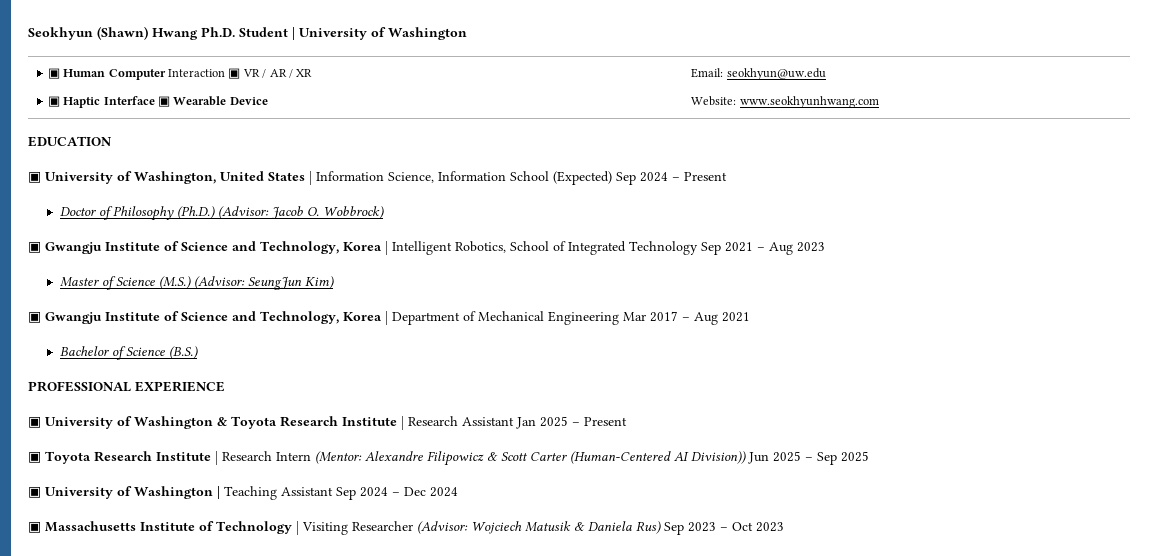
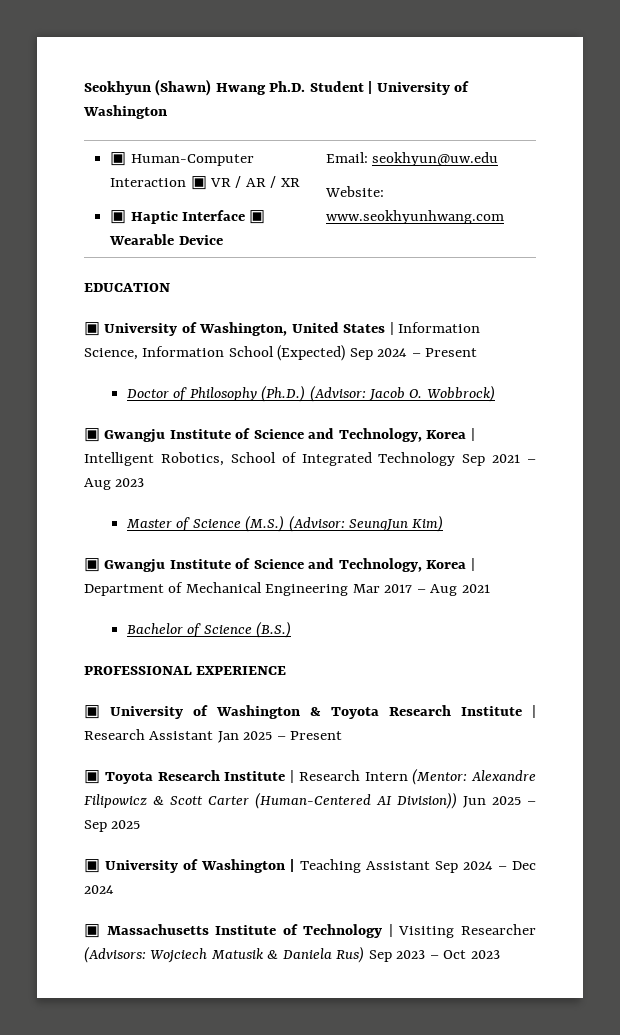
- ▣ Human Computer Interaction ▣ VR / AR / XR
+ ▣ Human-Computer Interaction ▣ VR / AR / XR
- ▣ Massachusetts Institute of Technology | Visiting Researcher (Advisor: Wojciech Matusik & Daniela Rus) Sep 2023 – Oct 2023
+ ▣ Massachusetts Institute of Technology | Visiting Researcher (Advisors: Wojciech Matusik & Daniela Rus) Sep 2023 – Oct 2023

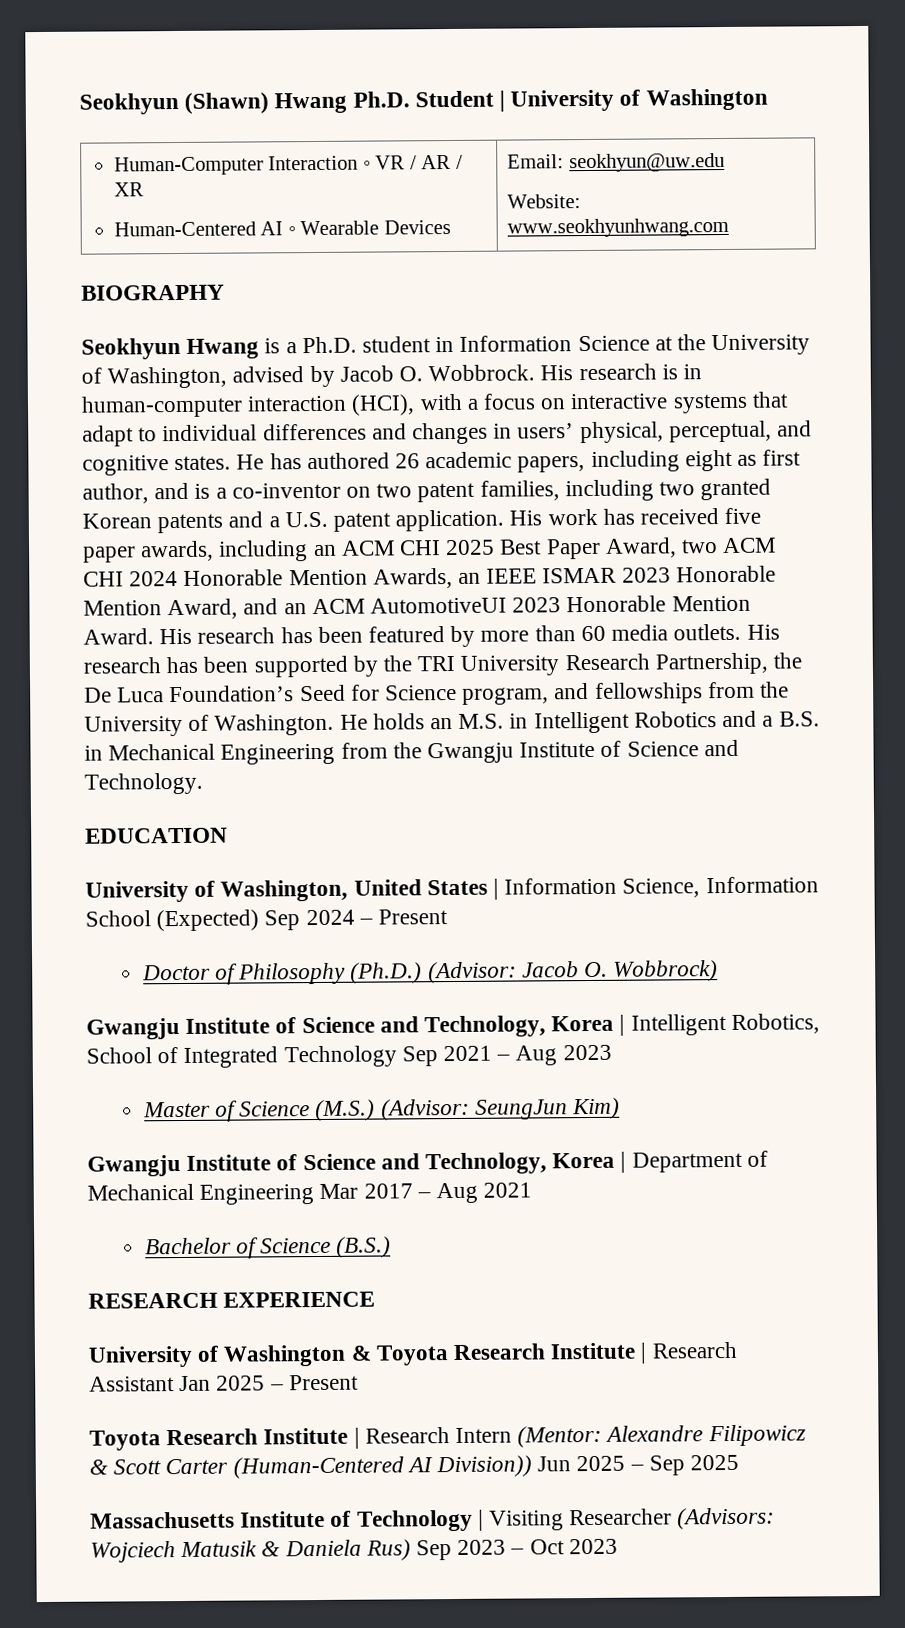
- ▣ Human-Computer Interaction ▣ VR / AR / XR
- ▣ Haptic Interface ▣ Wearable Device | Email: seokhyun@uw.edu
+ Human-Computer Interaction ◦ VR / AR / XR
+ Human-Centered AI ◦ Wearable Devices | Email: seokhyun@uw.edu
  Website: www.seokhyunhwang.com
+ BIOGRAPHY
+ Seokhyun Hwang is a Ph.D. student in Information Science at the University of Washington, advised by Jacob O. Wobbrock. His research is in human-computer interaction (HCI), with a focus on interactive systems that adapt to individual differences and changes in users’ physical, perceptual, and cognitive states. He has authored 26 academic papers, including eight as first author, and is a co-inventor on two patent families, including two granted Korean patents and a U.S. patent application. His work has received five paper awards, including an ACM CHI 2025 Best Paper Award, two ACM CHI 2024 Honorable Mention Awards, an IEEE ISMAR 2023 Honorable Mention Award, and an ACM AutomotiveUI 2023 Honorable Mention Award. His research has been featured by more than 60 media outlets. His research has been supported by the TRI University Research Partnership, the De Luca Foundation’s Seed for Science program, and fellowships from the University of Washington. He holds an M.S. in Intelligent Robotics and a B.S. in Mechanical Engineering from the Gwangju Institute of Science and Technology.
- ▣ University of Washington, United States | Information Science, Information School (Expected) Sep 2024 – Present
+ University of Washington, United States | Information Science, Information School (Expected) Sep 2024 – Present
- ▣ Gwangju Institute of Science and Technology, Korea | Intelligent Robotics, School of Integrated Technology Sep 2021 – Aug 2023
+ Gwangju Institute of Science and Technology, Korea | Intelligent Robotics, School of Integrated Technology Sep 2021 – Aug 2023
- ▣ Gwangju Institute of Science and Technology, Korea | Department of Mechanical Engineering Mar 2017 – Aug 2021
+ Gwangju Institute of Science and Technology, Korea | Department of Mechanical Engineering Mar 2017 – Aug 2021
- PROFESSIONAL EXPERIENCE
+ RESEARCH EXPERIENCE
- ▣ University of Washington & Toyota Research Institute | Research Assistant Jan 2025 – Present
+ University of Washington & Toyota Research Institute | Research Assistant Jan 2025 – Present
- ▣ Toyota Research Institute | Research Intern (Mentor: Alexandre Filipowicz & Scott Carter (Human-Centered AI Division)) Jun 2025 – Sep 2025
+ Toyota Research Institute | Research Intern (Mentor: Alexandre Filipowicz & Scott Carter (Human-Centered AI Division)) Jun 2025 – Sep 2025
- ▣ University of Washington | Teaching Assistant Sep 2024 – Dec 2024
- ▣ Massachusetts Institute of Technology | Visiting Researcher (Advisors: Wojciech Matusik & Daniela Rus) Sep 2023 – Oct 2023
+ Massachusetts Institute of Technology | Visiting Researcher (Advisors: Wojciech Matusik & Daniela Rus) Sep 2023 – Oct 2023

